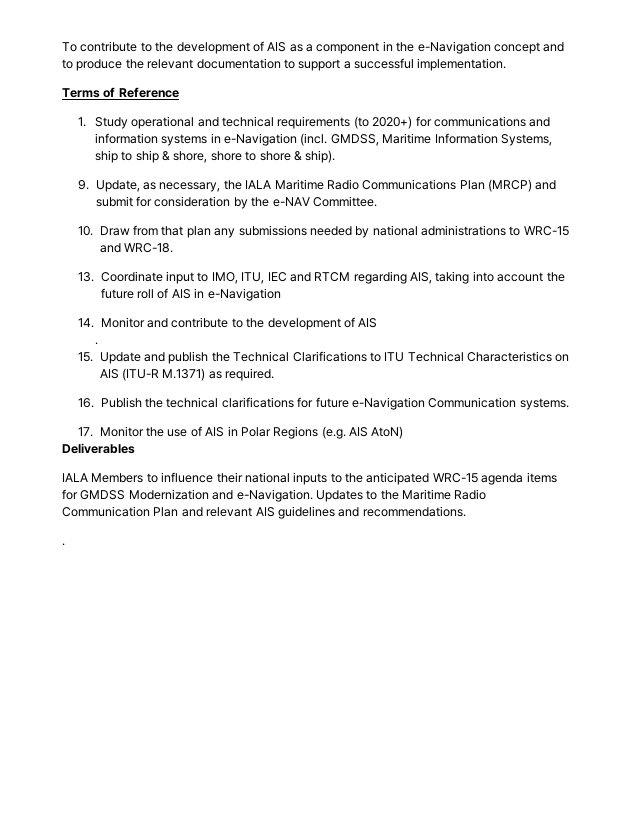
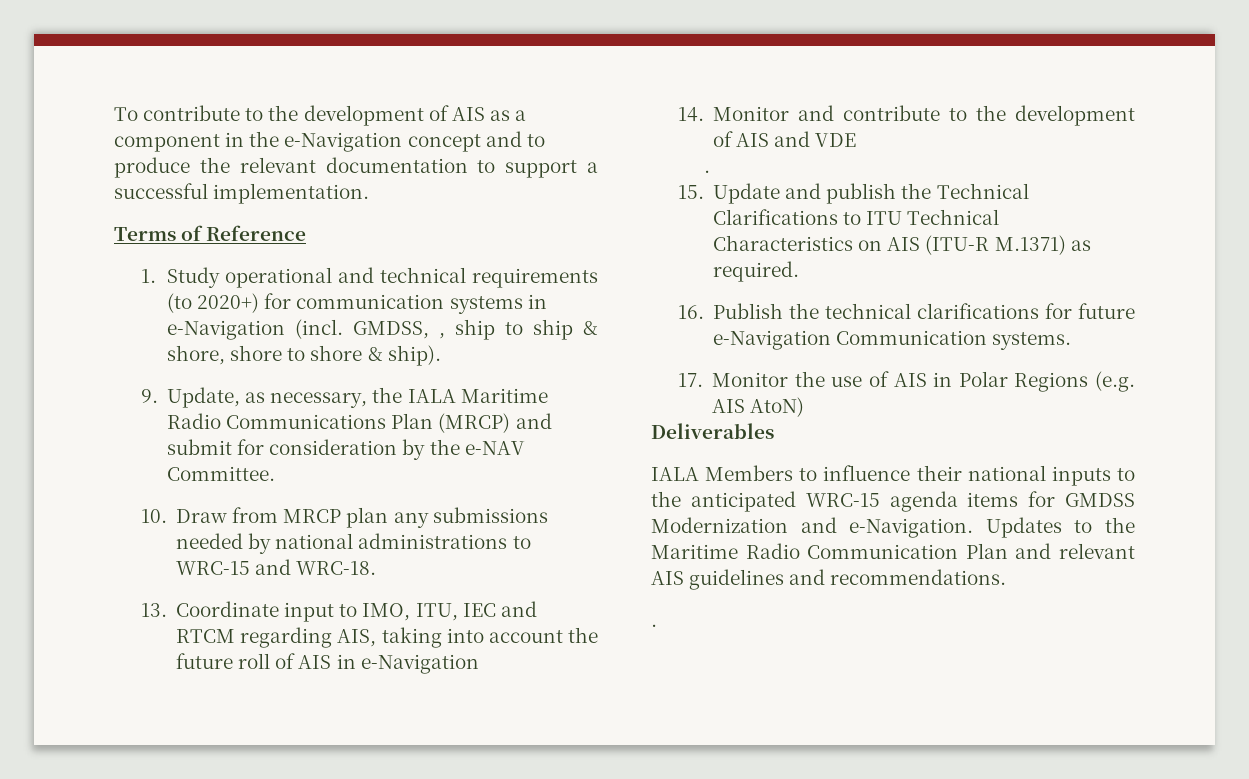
- 1. Study operational and technical requirements (to 2020+) for communications and information systems in e-Navigation (incl. GMDSS, Maritime Information Systems, ship to ship & shore, shore to shore & ship).
+ 1. Study operational and technical requirements (to 2020+) for communication systems in e-Navigation (incl. GMDSS, , ship to ship & shore, shore to shore & ship).
- 10. Draw from that plan any submissions needed by national administrations to WRC-15 and WRC-18.
+ 10. Draw from MRCP plan any submissions needed by national administrations to WRC-15 and WRC-18.
- 14. Monitor and contribute to the development of AIS
+ 14. Monitor and contribute to the development of AIS and VDE

